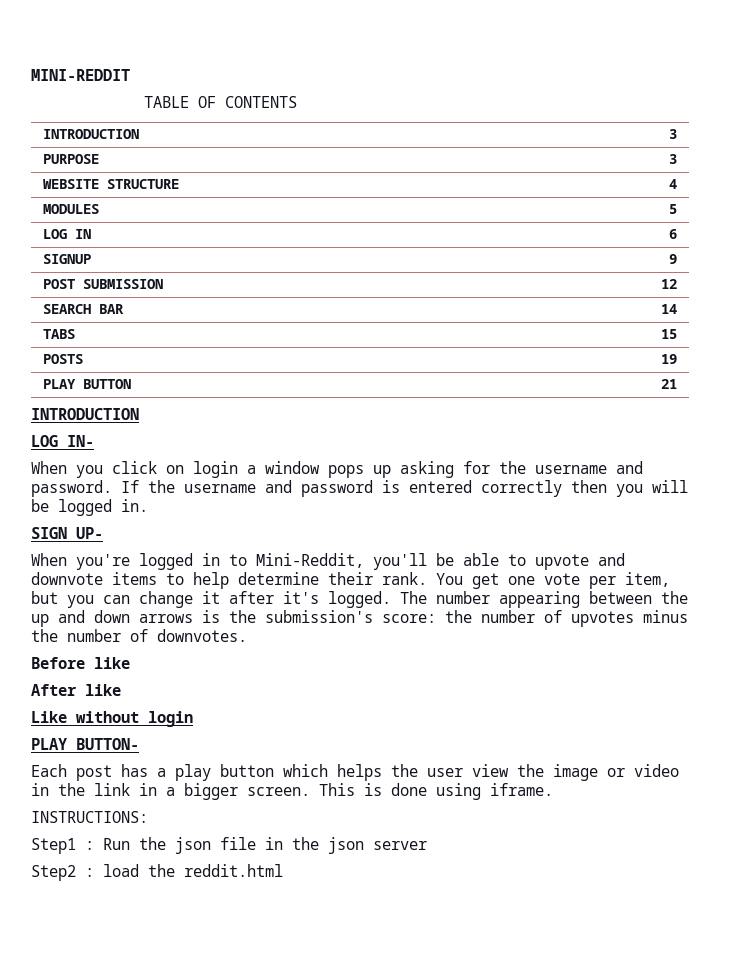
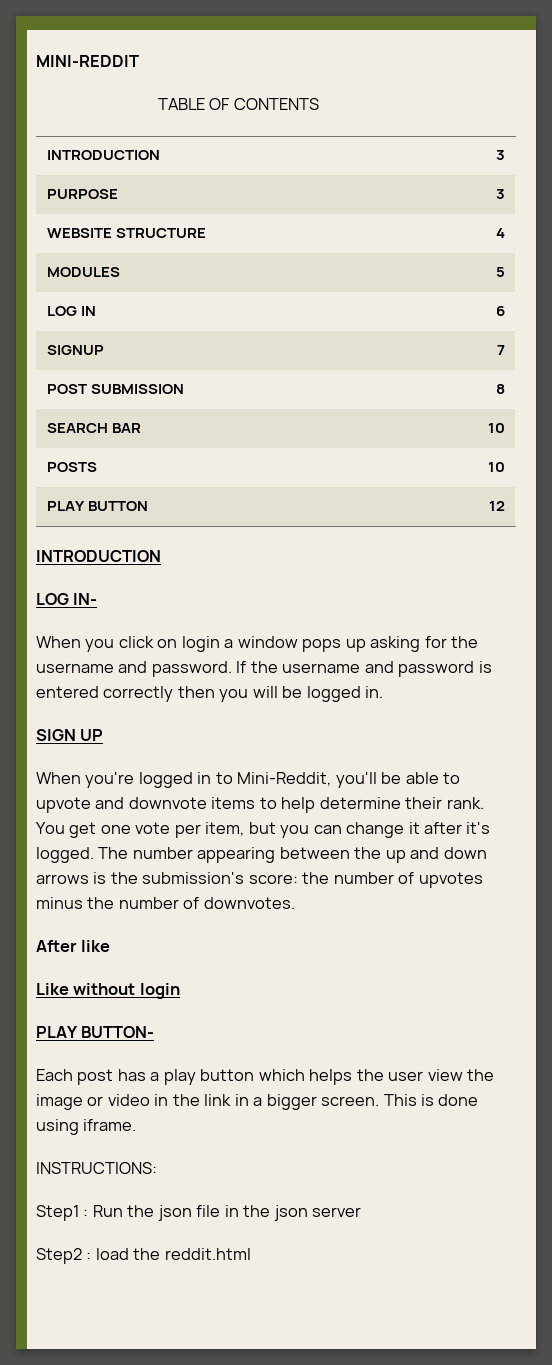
- SIGNUP | 9
+ SIGNUP | 7
- POST SUBMISSION | 12
+ POST SUBMISSION | 8
- SEARCH BAR | 14
- TABS | 15
+ SEARCH BAR | 10
- POSTS | 19
+ POSTS | 10
- PLAY BUTTON | 21
+ PLAY BUTTON | 12
- SIGN UP-
+ SIGN UP
- Before like

